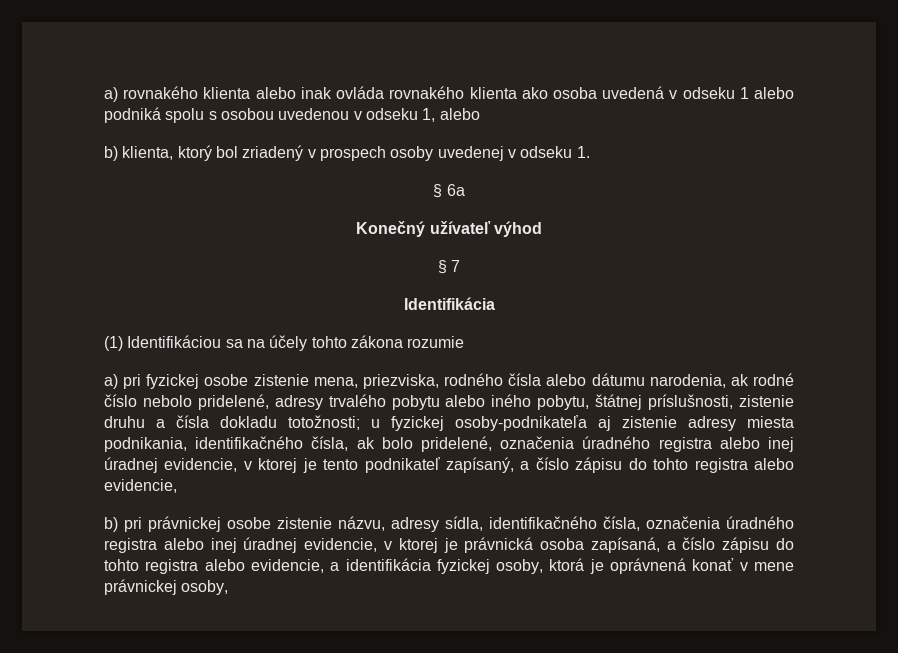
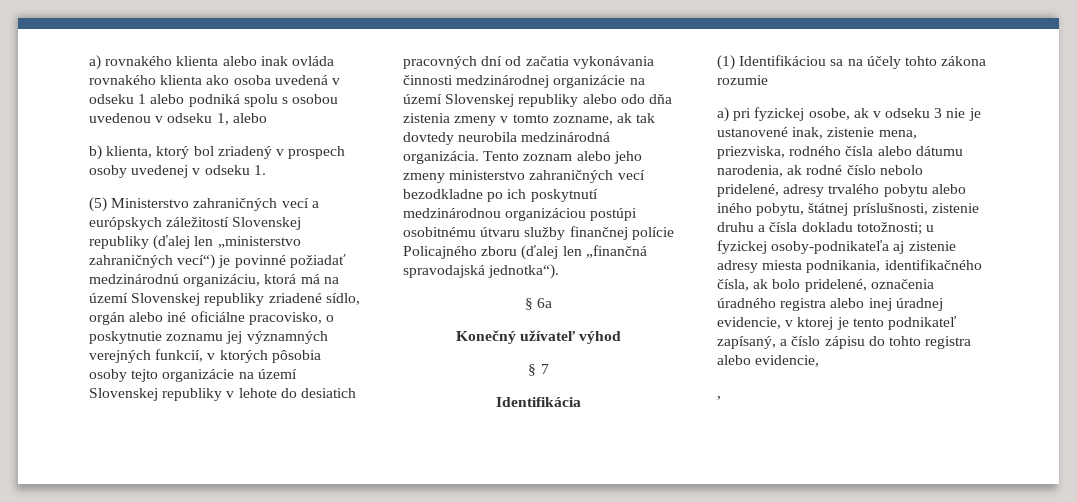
+ (5) Ministerstvo zahraničných vecí a európskych záležitostí Slovenskej republiky (ďalej len „ministerstvo zahraničných vecí“) je povinné požiadať medzinárodnú organizáciu, ktorá má na území Slovenskej republiky zriadené sídlo, orgán alebo iné oficiálne pracovisko, o poskytnutie zoznamu jej významných verejných funkcií, v ktorých pôsobia osoby tejto organizácie na území Slovenskej republiky v lehote do desiatich pracovných dní od začatia vykonávania činnosti medzinárodnej organizácie na území Slovenskej republiky alebo odo dňa zistenia zmeny v tomto zozname, ak tak dovtedy neurobila medzinárodná organizácia. Tento zoznam alebo jeho zmeny ministerstvo zahraničných vecí bezodkladne po ich poskytnutí medzinárodnou organizáciou postúpi osobitnému útvaru služby finančnej polície Policajného zboru (ďalej len „finančná spravodajská jednotka“).
- a) pri fyzickej osobe zistenie mena, priezviska, rodného čísla alebo dátumu narodenia, ak rodné číslo nebolo pridelené, adresy trvalého pobytu alebo iného pobytu, štátnej príslušnosti, zistenie druhu a čísla dokladu totožnosti;
+ a) pri fyzickej osobe, ak v odseku 3 nie je ustanovené inak, zistenie mena, priezviska, rodného čísla alebo dátumu narodenia, ak rodné číslo nebolo pridelené, adresy trvalého pobytu alebo iného pobytu, štátnej príslušnosti, zistenie druhu a čísla dokladu totožnosti;
- b) pri právnickej osobe zistenie názvu, adresy sídla, identifikačného čísla, označenia úradného registra alebo inej úradnej evidencie, v ktorej je právnická osoba zapísaná, a číslo zápisu do tohto registra alebo evidencie, a identifikácia fyzickej osoby, ktorá je oprávnená konať v mene právnickej osoby,
+ ,

